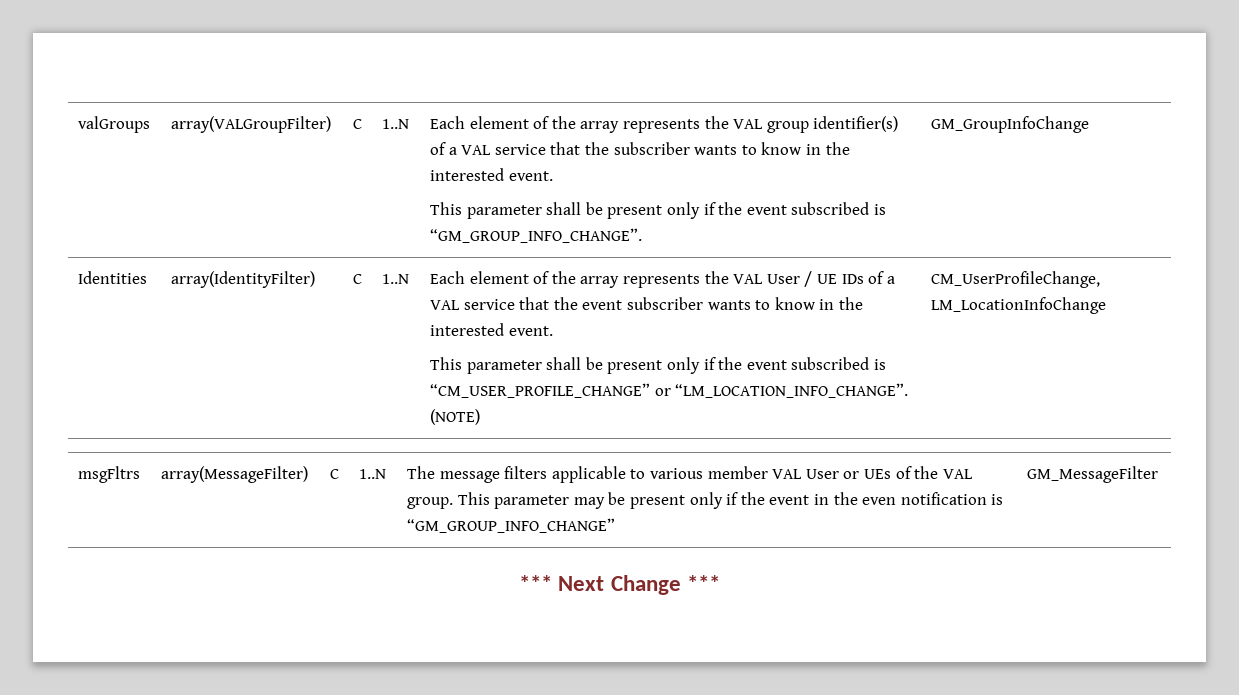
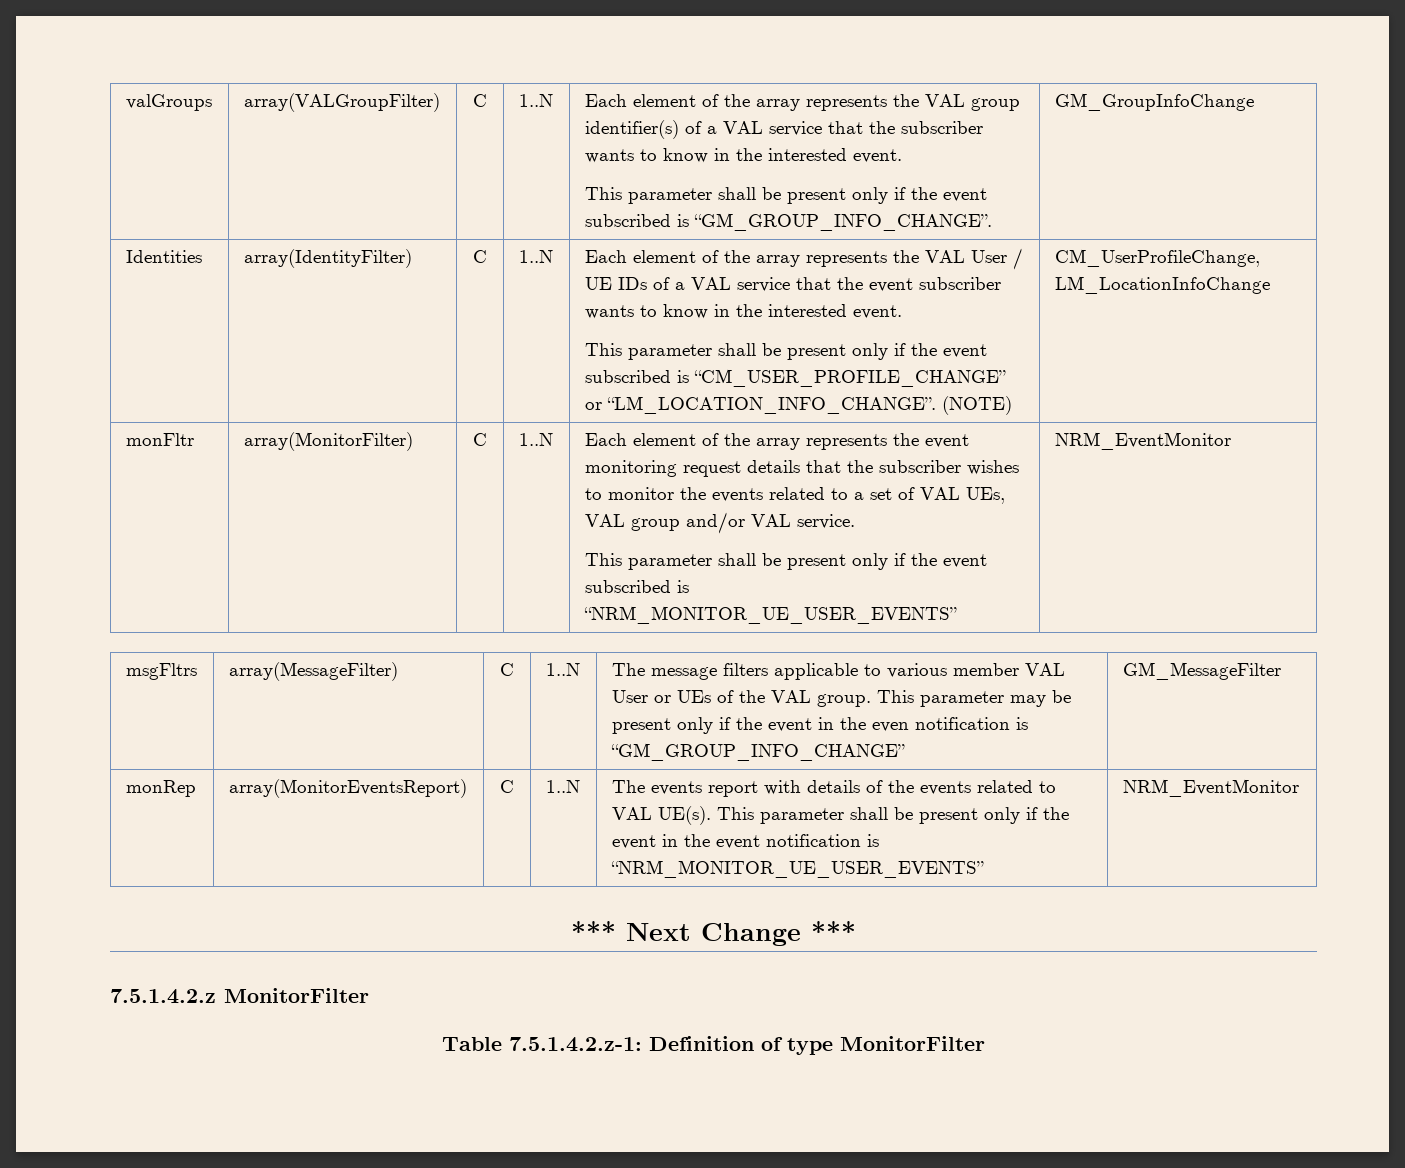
+ monFltr | array(MonitorFilter) | C | 1..N | Each element of the array represents the event monitoring request details that the subscriber wishes to monitor the events related to a set of VAL UEs, VAL group and/or VAL service.
+ This parameter shall be present only if the event subscribed is “NRM_MONITOR_UE_USER_EVENTS” | NRM_EventMonitor
+ monRep | array(MonitorEventsReport) | C | 1..N | The events report with details of the events related to VAL UE(s). This parameter shall be present only if the event in the event notification is “NRM_MONITOR_UE_USER_EVENTS” | NRM_EventMonitor
  *** Next Change ***
+ 7.5.1.4.2.z MonitorFilter
+ Table 7.5.1.4.2.z-1: Definition of type MonitorFilter

